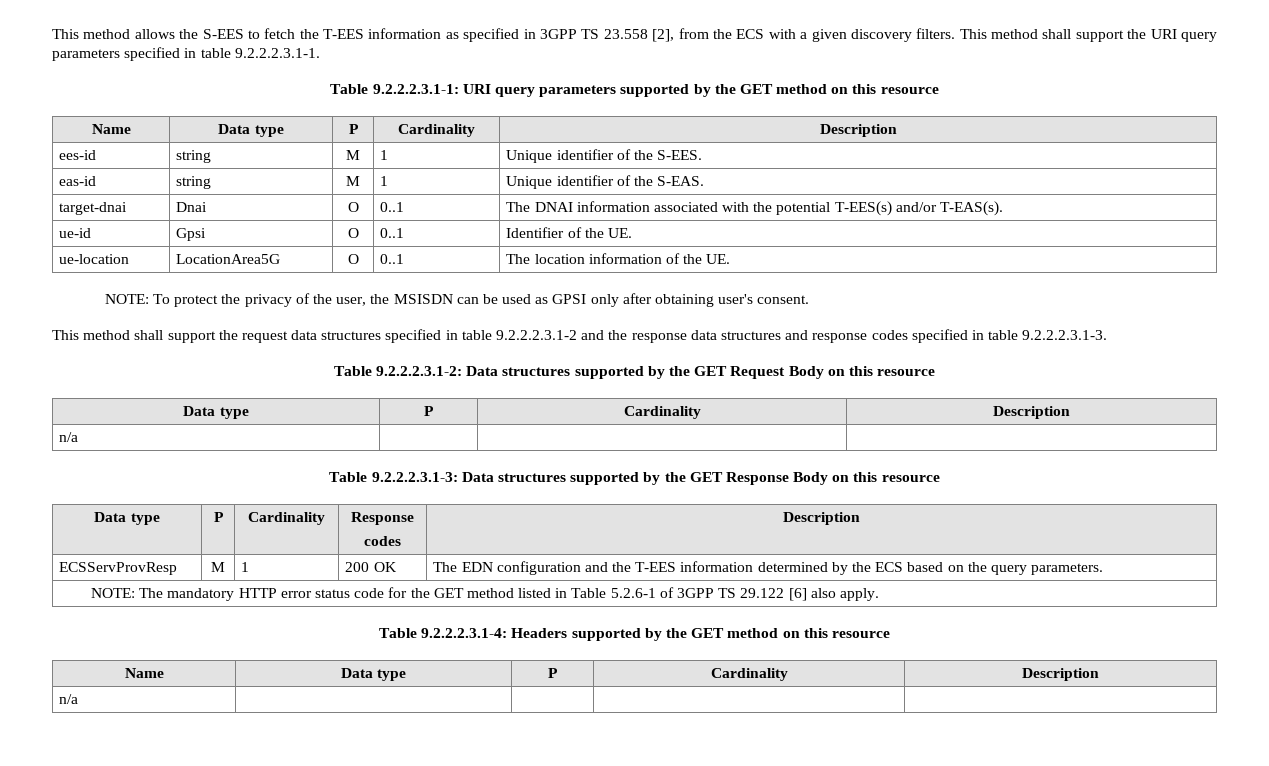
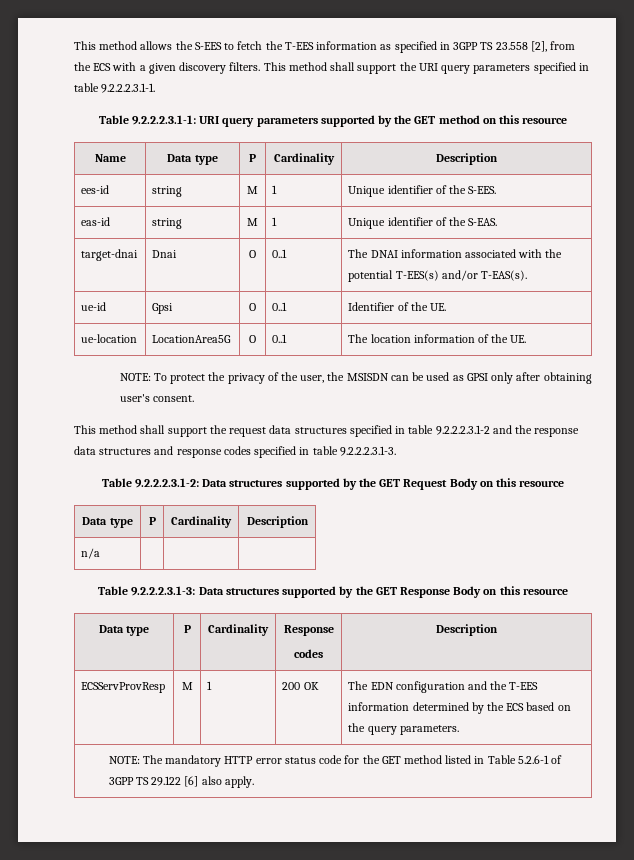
- Table 9.2.2.2.3.1-4: Headers supported by the GET method on this resource
- Name | Data type | P | Cardinality | Description
- n/a | | | |

